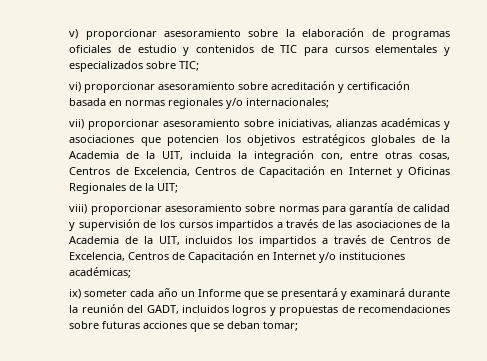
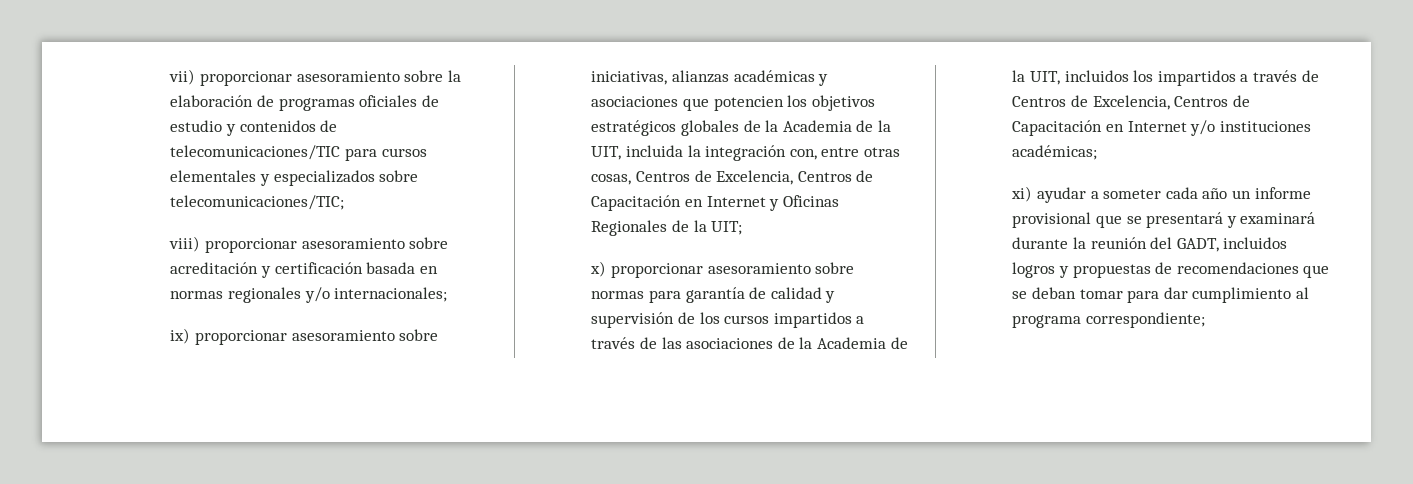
- v) proporcionar asesoramiento sobre la elaboración de programas oficiales de estudio y contenidos de TIC para cursos elementales y especializados sobre TIC;
- vi) proporcionar asesoramiento sobre acreditación y certificación basada en normas regionales y/o internacionales;
+ vii) proporcionar asesoramiento sobre la elaboración de programas oficiales de estudio y contenidos de telecomunicaciones/TIC para cursos elementales y especializados sobre telecomunicaciones/TIC;
+ viii) proporcionar asesoramiento sobre acreditación y certificación basada en normas regionales y/o internacionales;
- vii) proporcionar asesoramiento sobre iniciativas, alianzas académicas y asociaciones que potencien los objetivos estratégicos globales de la Academia de la UIT, incluida la integración con, entre otras cosas, Centros de Excelencia, Centros de Capacitación en Internet y Oficinas Regionales de la UIT;
+ ix) proporcionar asesoramiento sobre iniciativas, alianzas académicas y asociaciones que potencien los objetivos estratégicos globales de la Academia de la UIT, incluida la integración con, entre otras cosas, Centros de Excelencia, Centros de Capacitación en Internet y Oficinas Regionales de la UIT;
- viii) proporcionar asesoramiento sobre normas para garantía de calidad y supervisión de los cursos impartidos a través de las asociaciones de la Academia de la UIT, incluidos los impartidos a través de Centros de Excelencia, Centros de Capacitación en Internet y/o instituciones académicas;
+ x) proporcionar asesoramiento sobre normas para garantía de calidad y supervisión de los cursos impartidos a través de las asociaciones de la Academia de la UIT, incluidos los impartidos a través de Centros de Excelencia, Centros de Capacitación en Internet y/o instituciones académicas;
- ix) someter cada año un Informe que se presentará y examinará durante la reunión del GADT, incluidos logros y propuestas de recomendaciones sobre futuras acciones que se deban tomar;
+ xi) ayudar a someter cada año un informe provisional que se presentará y examinará durante la reunión del GADT, incluidos logros y propuestas de recomendaciones que se deban tomar para dar cumplimiento al programa correspondiente;

